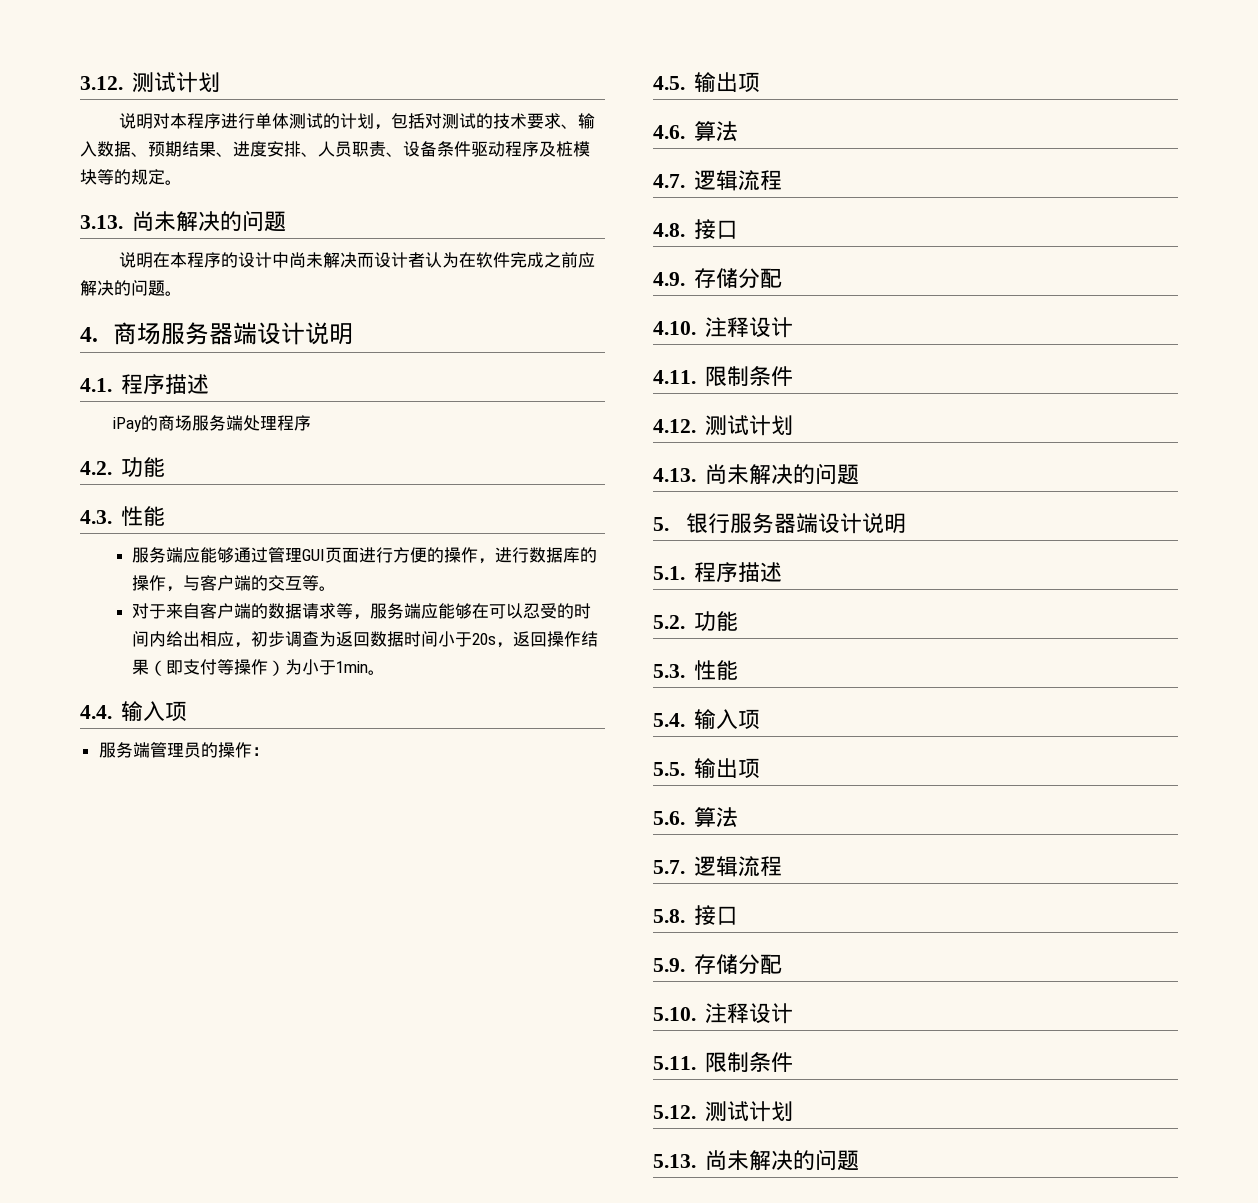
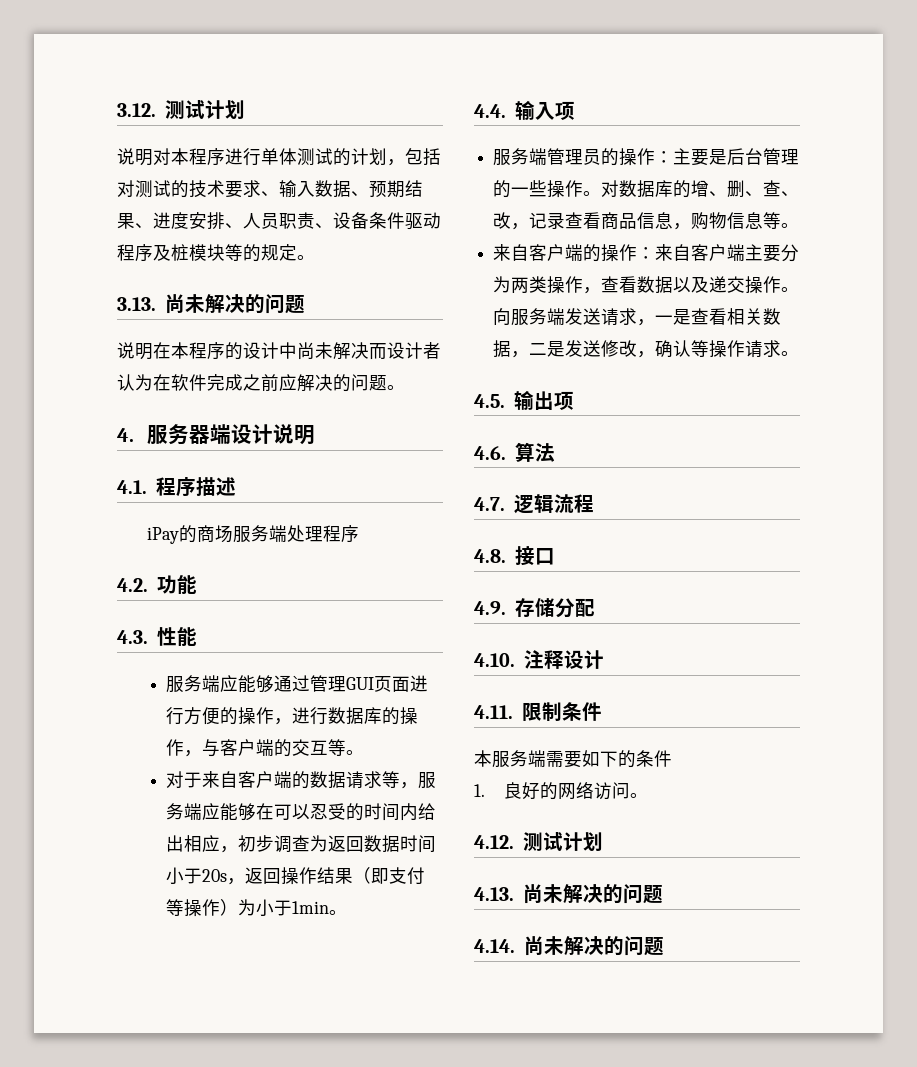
- 4.商场服务器端设计说明
+ 4.服务器端设计说明
- 服务端管理员的操作：
+ 服务端管理员的操作：主要是后台管理的一些操作。对数据库的增、删、查、改，记录查看商品信息，购物信息等。
+ 来自客户端的操作：来自客户端主要分为两类操作，查看数据以及递交操作。向服务端发送请求，一是查看相关数据，二是发送修改，确认等操作请求。
+ 本服务端需要如下的条件
+ 1.良好的网络访问。
- 5.银行服务器端设计说明
- 5.1.程序描述
- 5.2.功能
- 5.3.性能
- 5.4.输入项
- 5.5.输出项
- 5.6.算法
- 5.7.逻辑流程
- 5.8.接口
- 5.9.存储分配
- 5.10.注释设计
- 5.11.限制条件
- 5.12.测试计划
- 5.13.尚未解决的问题
+ 4.14.尚未解决的问题

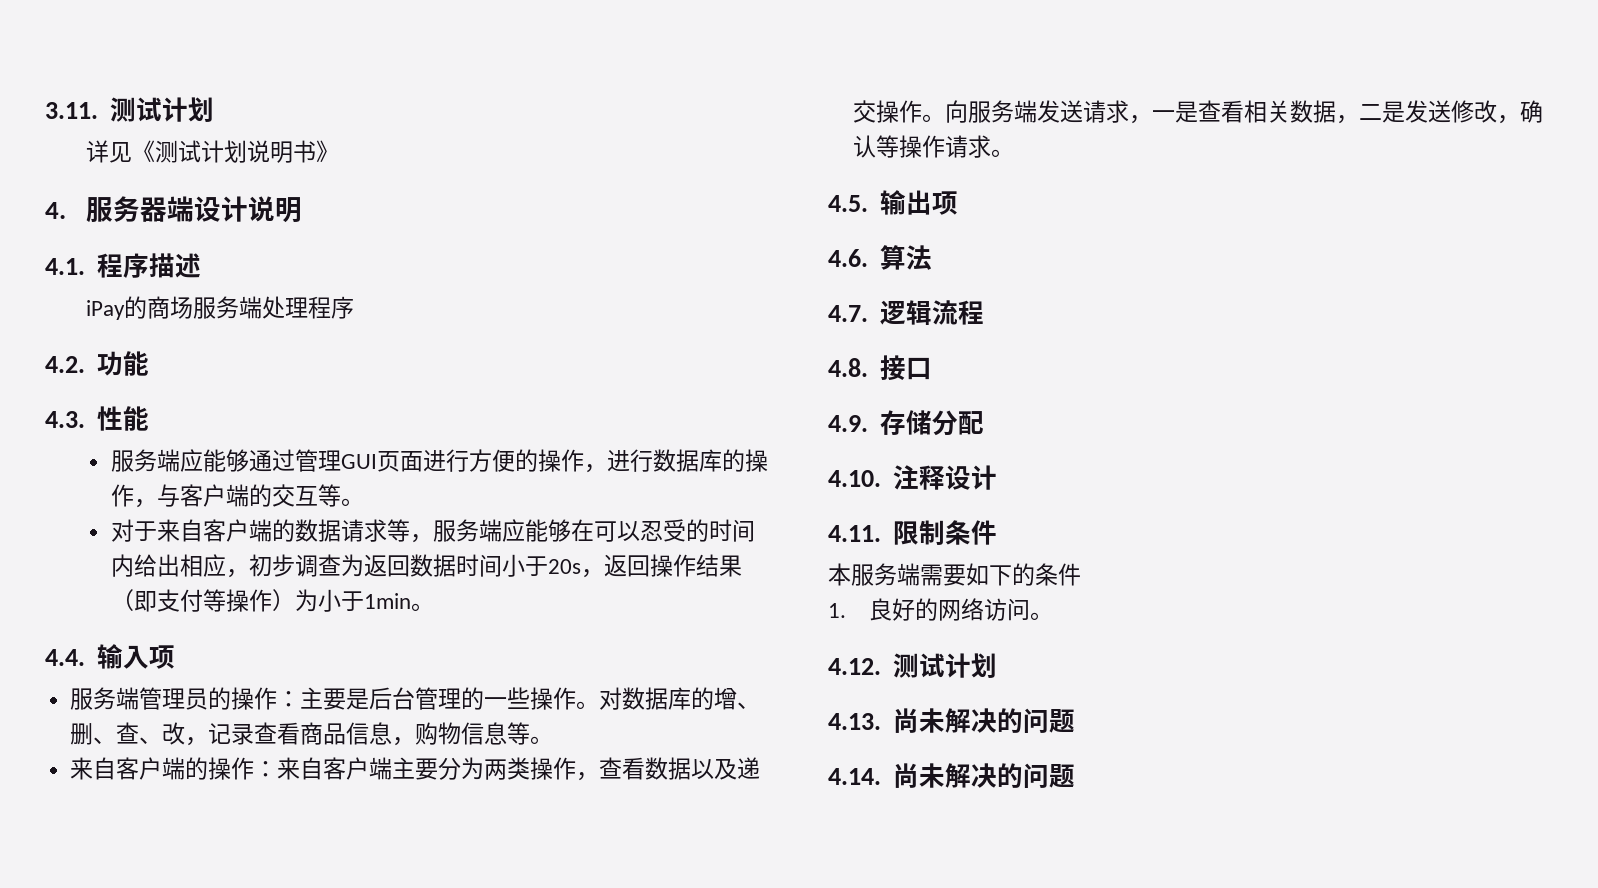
- 3.12.测试计划
- 说明对本程序进行单体测试的计划，包括对测试的技术要求、输入数据、预期结果、进度安排、人员职责、设备条件驱动程序及桩模块等的规定。
- 3.13.尚未解决的问题
- 说明在本程序的设计中尚未解决而设计者认为在软件完成之前应解决的问题。
+ 3.11.测试计划
+ 详见《测试计划说明书》

